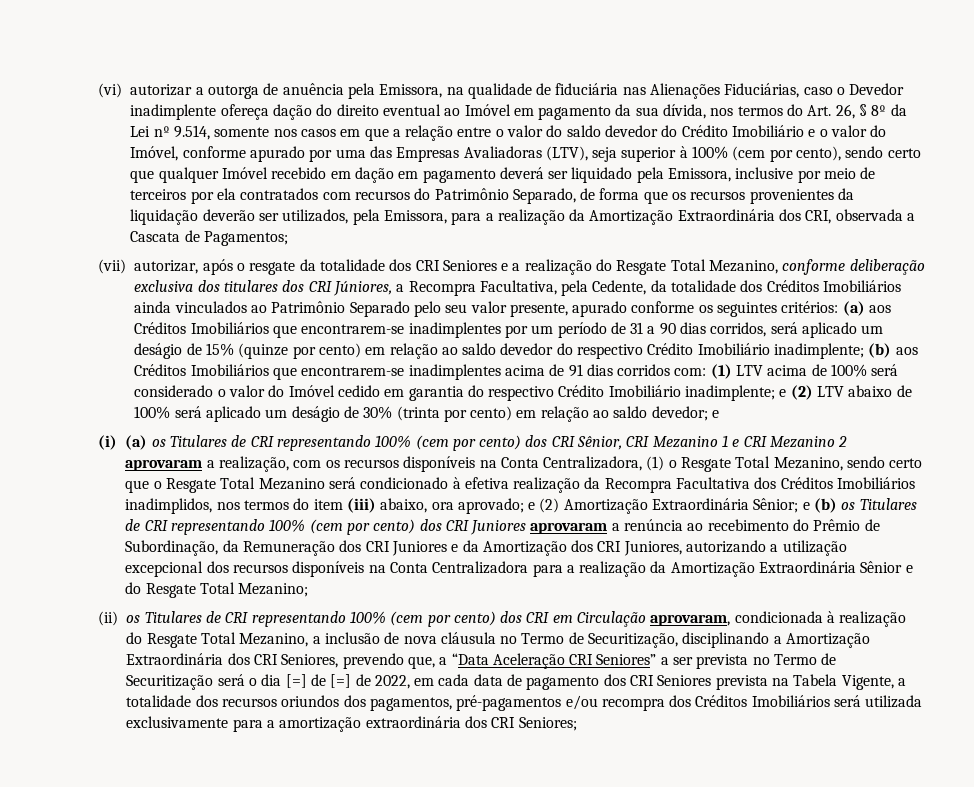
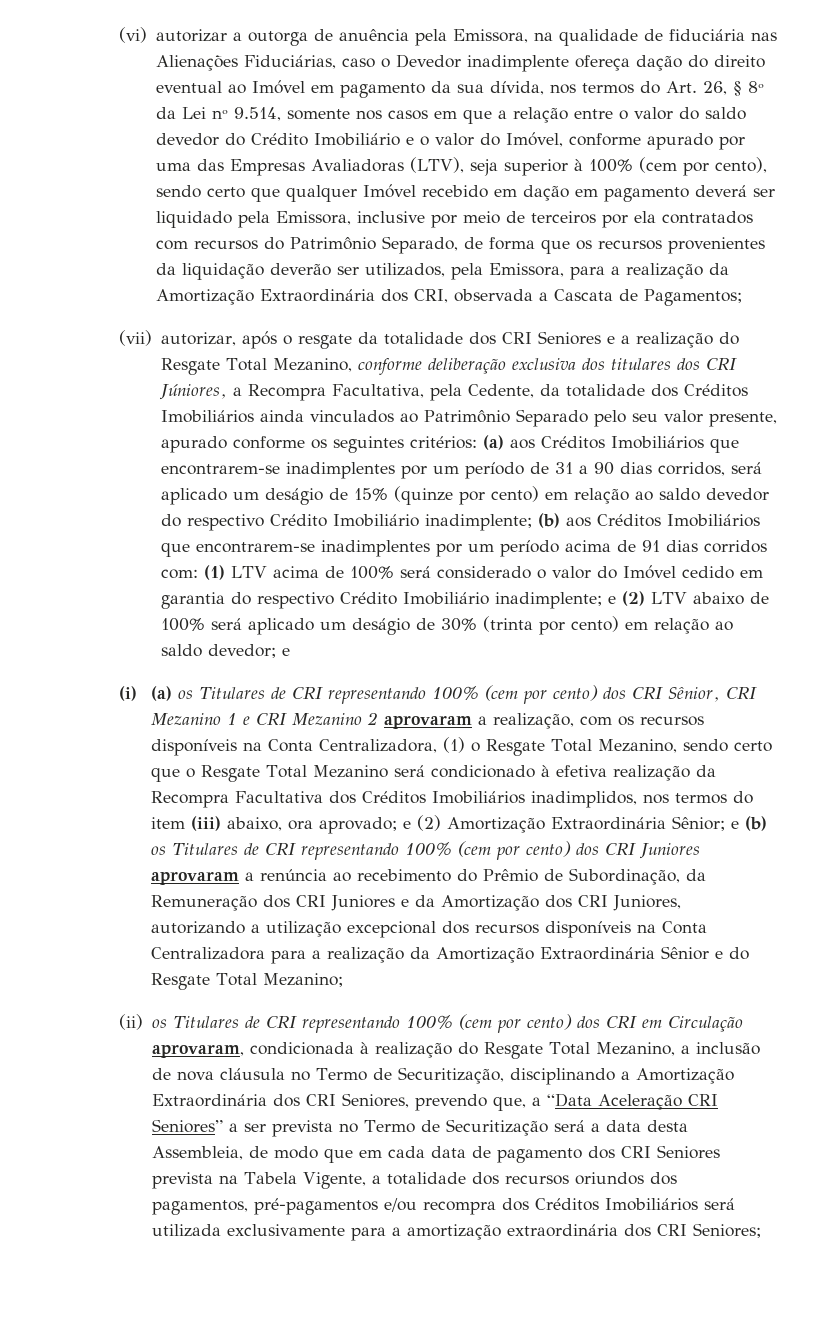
- (b) aos Créditos Imobiliários que encontrarem-se inadimplentes acima de 91 dias corridos com:
+ (b) aos Créditos Imobiliários que encontrarem-se inadimplentes por um período acima de 91 dias corridos com:
- (ii) os Titulares de CRI representando 100% (cem por cento) dos CRI em Circulação aprovaram, condicionada à realização do Resgate Total Mezanino, a inclusão de nova cláusula no Termo de Securitização, disciplinando a Amortização Extraordinária dos CRI Seniores, prevendo que, a “Data Aceleração CRI Seniores” a ser prevista no Termo de Securitização será o dia [=] de [=] de 2022, em cada data de pagamento dos CRI Seniores prevista na Tabela Vigente, a totalidade dos recursos oriundos dos pagamentos, pré-pagamentos e/ou recompra dos Créditos Imobiliários será utilizada exclusivamente para a amortização extraordinária dos CRI Seniores;
+ (ii) os Titulares de CRI representando 100% (cem por cento) dos CRI em Circulação aprovaram, condicionada à realização do Resgate Total Mezanino, a inclusão de nova cláusula no Termo de Securitização, disciplinando a Amortização Extraordinária dos CRI Seniores, prevendo que, a “Data Aceleração CRI Seniores” a ser prevista no Termo de Securitização será a data desta Assembleia, de modo que em cada data de pagamento dos CRI Seniores prevista na Tabela Vigente, a totalidade dos recursos oriundos dos pagamentos, pré-pagamentos e/ou recompra dos Créditos Imobiliários será utilizada exclusivamente para a amortização extraordinária dos CRI Seniores;

